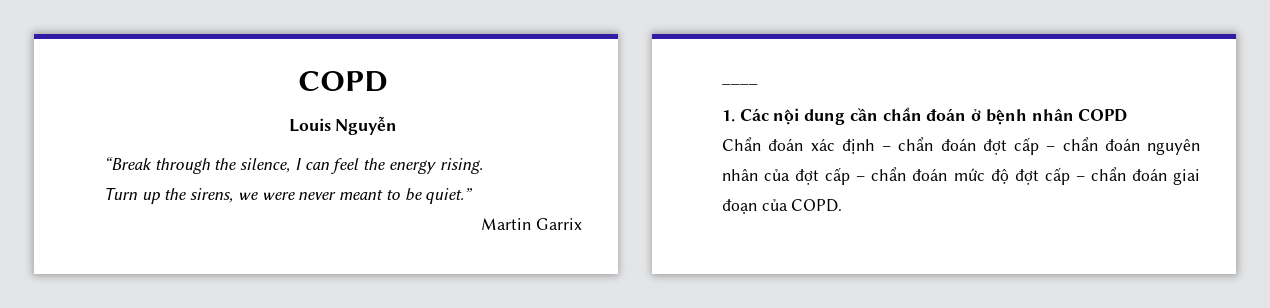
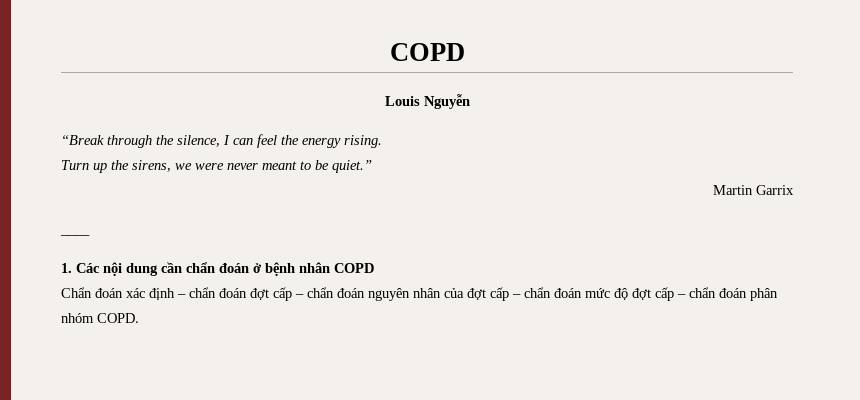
- Chẩn đoán xác định – chẩn đoán đợt cấp – chẩn đoán nguyên nhân của đợt cấp – chẩn đoán mức độ đợt cấp – chẩn đoán giai đoạn của COPD.
+ Chẩn đoán xác định – chẩn đoán đợt cấp – chẩn đoán nguyên nhân của đợt cấp – chẩn đoán mức độ đợt cấp – chẩn đoán phân nhóm COPD.

